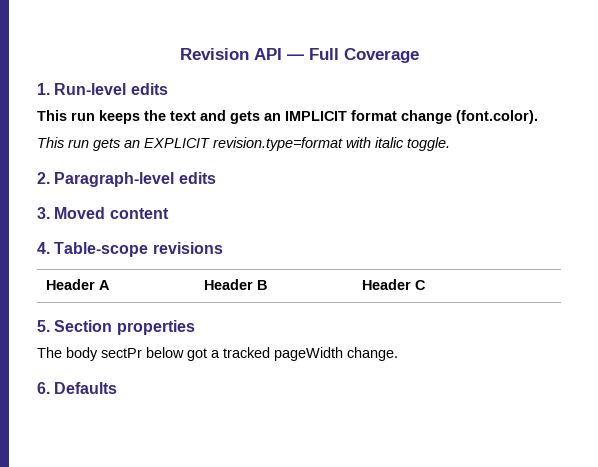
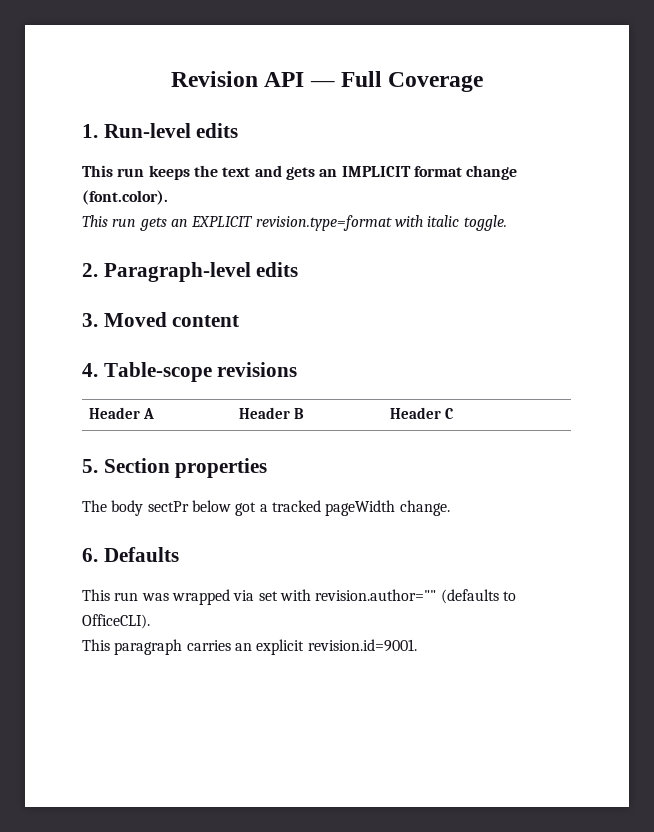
+ This run was wrapped via set with revision.author="" (defaults to OfficeCLI).
+ This paragraph carries an explicit revision.id=9001.

